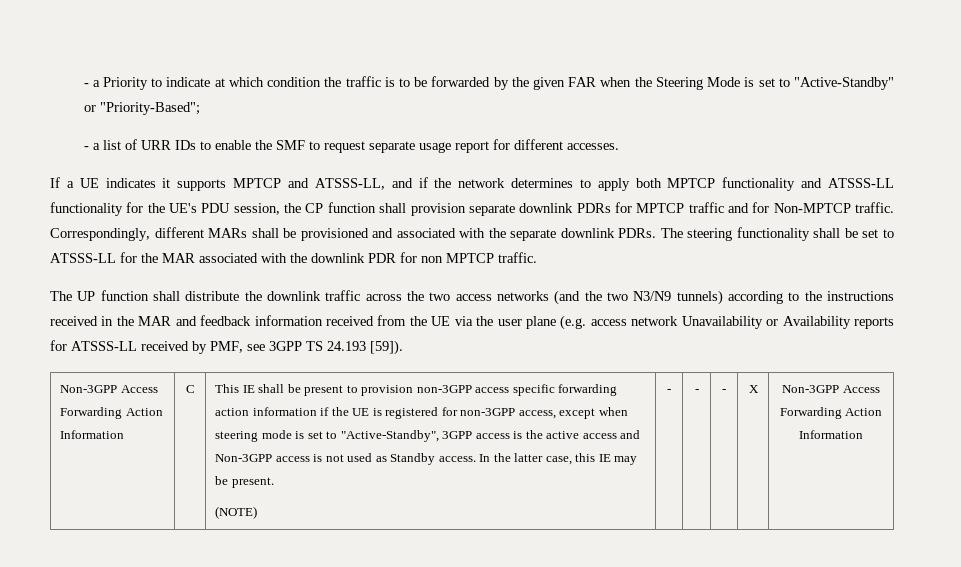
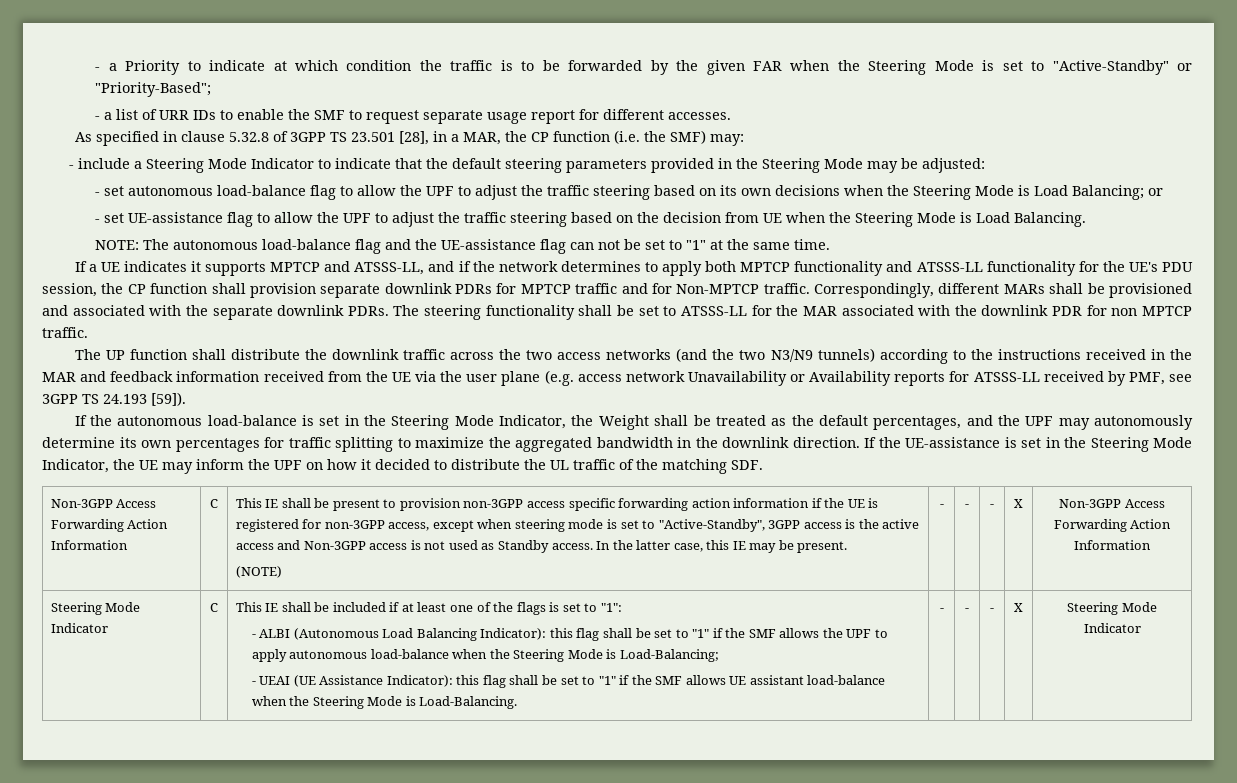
+ As specified in clause 5.32.8 of 3GPP TS 23.501 [28], in a MAR, the CP function (i.e. the SMF) may:
+ - include a Steering Mode Indicator to indicate that the default steering parameters provided in the Steering Mode may be adjusted:
+ - set autonomous load-balance flag to allow the UPF to adjust the traffic steering based on its own decisions when the Steering Mode is Load Balancing; or
+ - set UE-assistance flag to allow the UPF to adjust the traffic steering based on the decision from UE when the Steering Mode is Load Balancing.
+ NOTE: The autonomous load-balance flag and the UE-assistance flag can not be set to "1" at the same time.
+ If the autonomous load-balance is set in the Steering Mode Indicator, the Weight shall be treated as the default percentages, and the UPF may autonomously determine its own percentages for traffic splitting to maximize the aggregated bandwidth in the downlink direction. If the UE-assistance is set in the Steering Mode Indicator, the UE may inform the UPF on how it decided to distribute the UL traffic of the matching SDF.
+ Steering Mode Indicator | C | This IE shall be included if at least one of the flags is set to "1":
+ - ALBI (Autonomous Load Balancing Indicator): this flag shall be set to "1" if the SMF allows the UPF to apply autonomous load-balance when the Steering Mode is Load-Balancing;
+ - UEAI (UE Assistance Indicator): this flag shall be set to "1" if the SMF allows UE assistant load-balance when the Steering Mode is Load-Balancing. | - | - | - | X | Steering Mode Indicator

